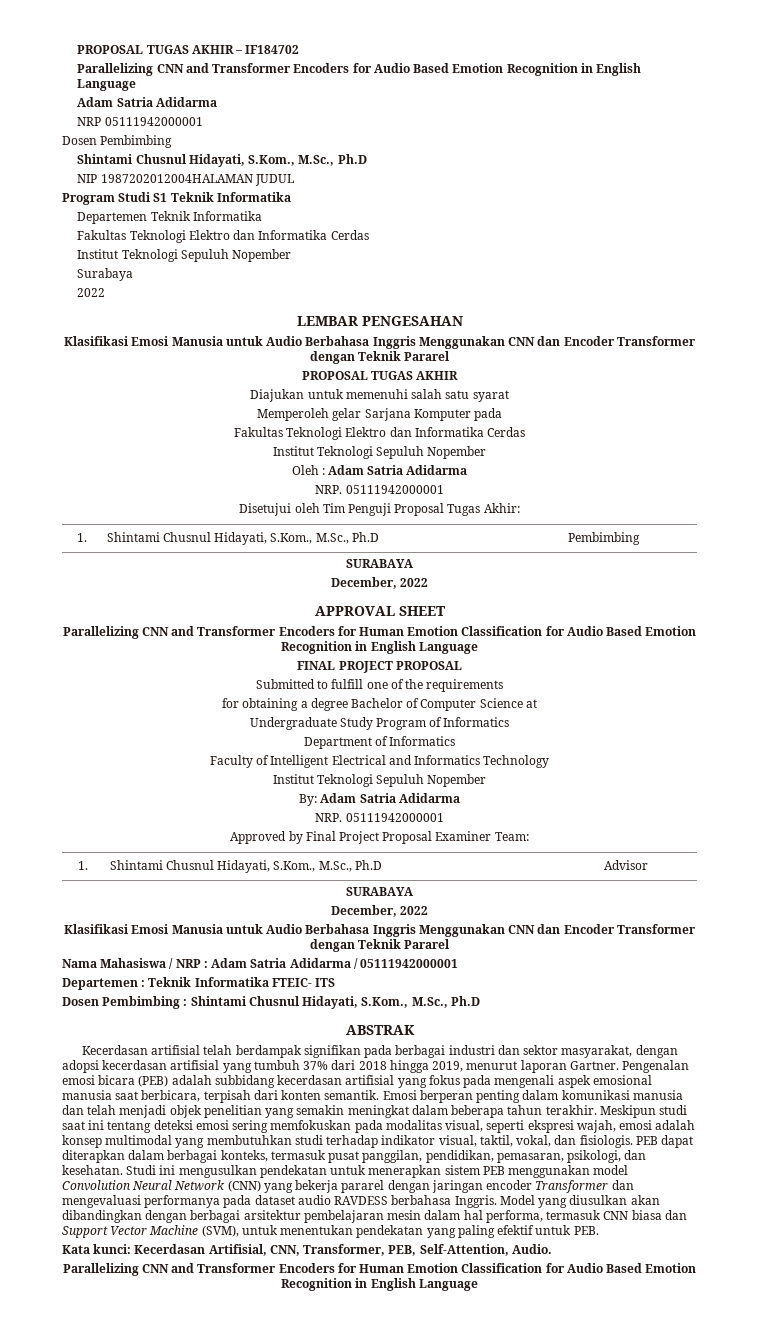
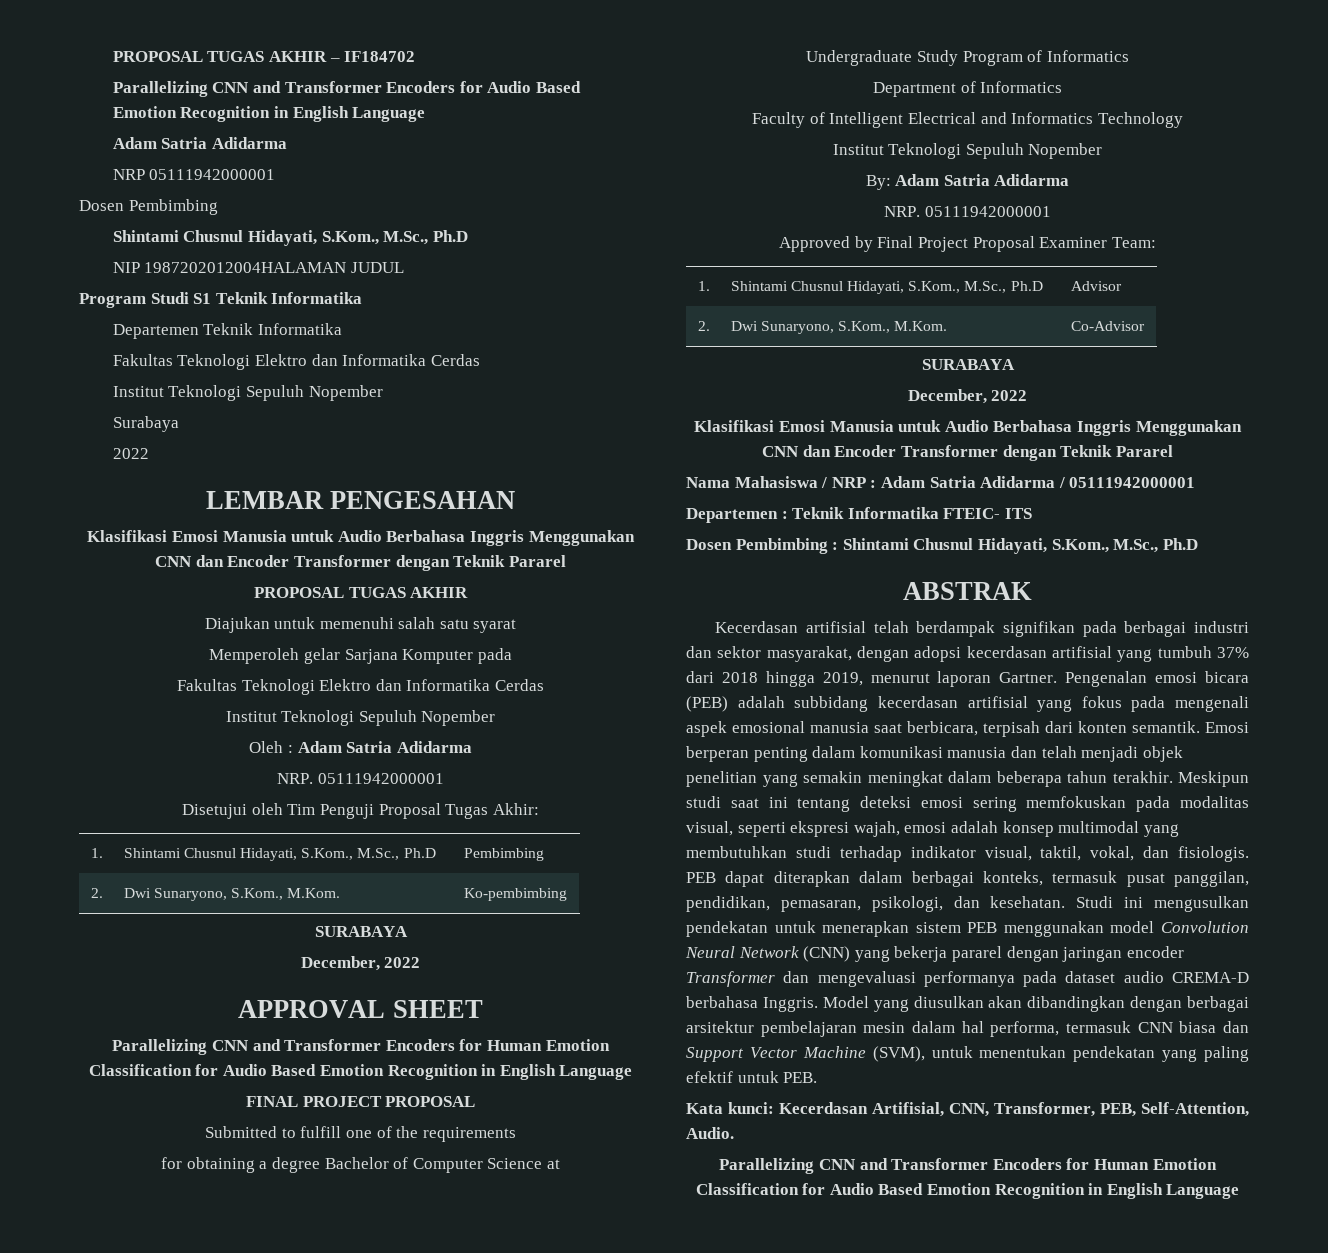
+ 2. | Dwi Sunaryono, S.Kom., M.Kom. | Ko-pembimbing
+ 2. | Dwi Sunaryono, S.Kom., M.Kom. | Co-Advisor
- Studi ini mengusulkan pendekatan untuk menerapkan sistem PEB menggunakan model Convolution Neural Network (CNN) yang bekerja pararel dengan jaringan encoder Transformer dan mengevaluasi performanya pada dataset audio RAVDESS berbahasa Inggris.
+ Studi ini mengusulkan pendekatan untuk menerapkan sistem PEB menggunakan model Convolution Neural Network (CNN) yang bekerja pararel dengan jaringan encoder Transformer dan mengevaluasi performanya pada dataset audio CREMA-D berbahasa Inggris.

